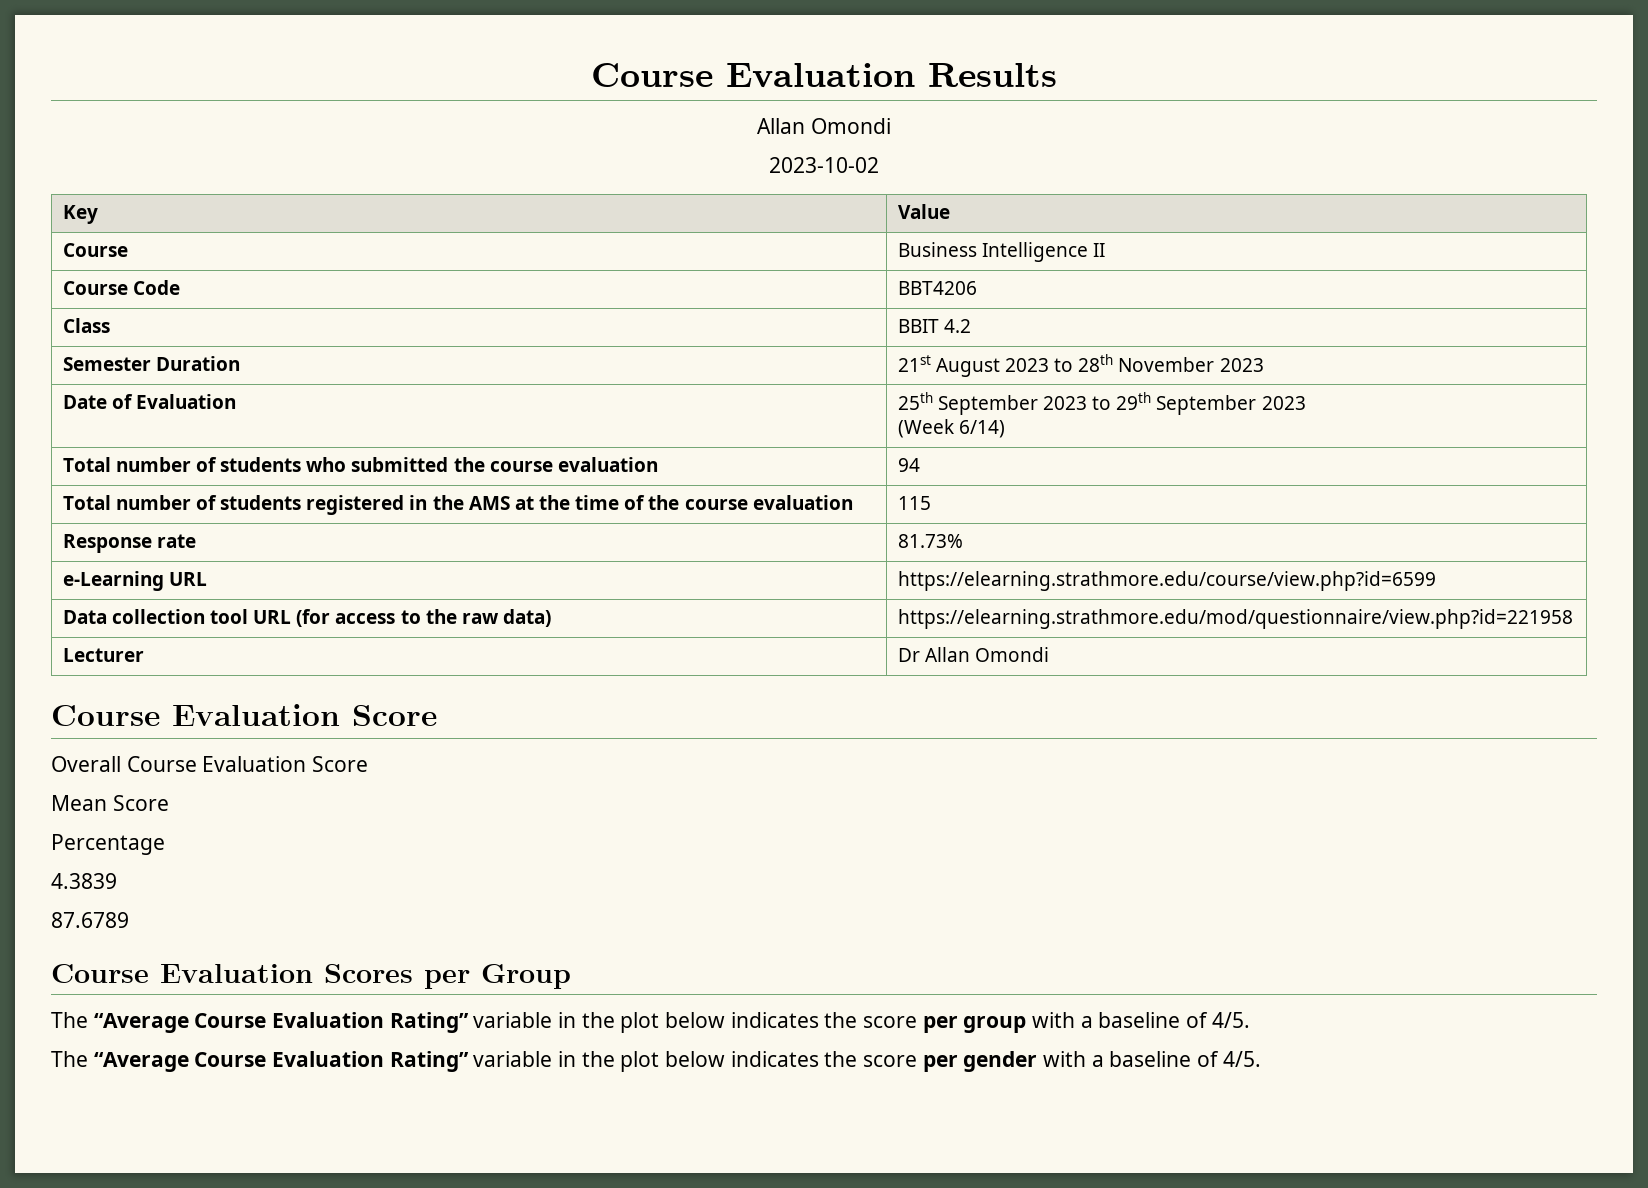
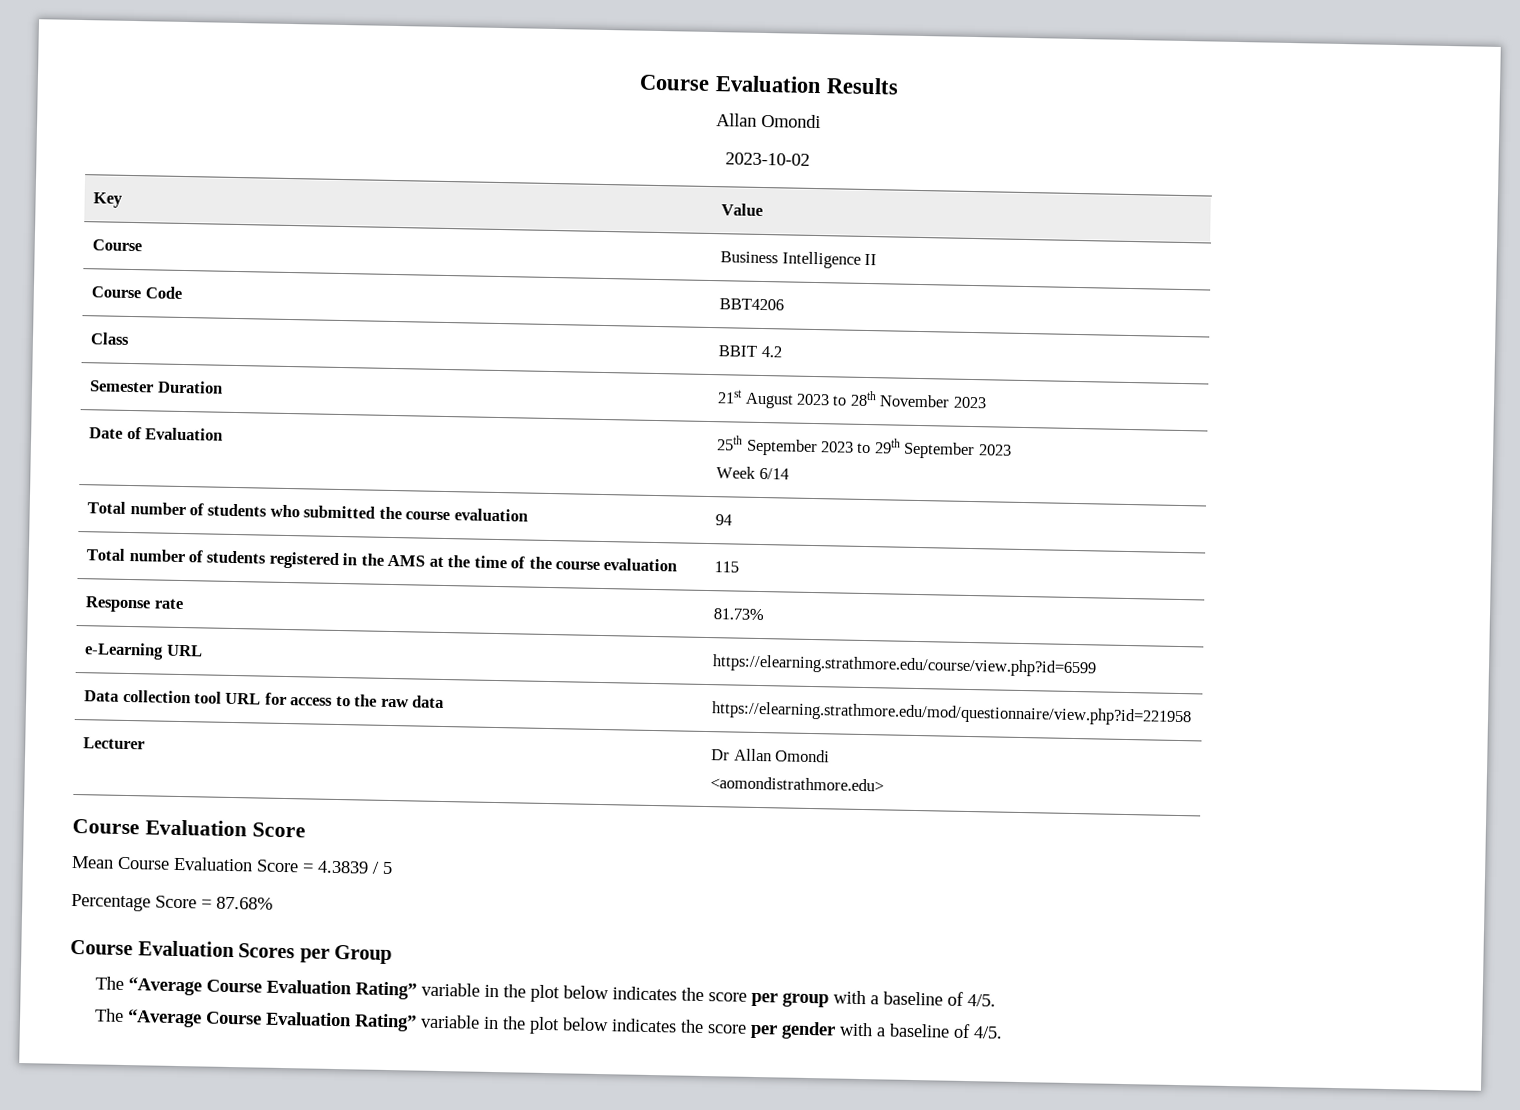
  Date of Evaluation | 25th September 2023 to 29th September 2023
- (Week 6/14)
+ Week 6/14
- Data collection tool URL (for access to the raw data) | https://elearning.strathmore.edu/mod/questionnaire/view.php?id=221958
+ Data collection tool URL for access to the raw data | https://elearning.strathmore.edu/mod/questionnaire/view.php?id=221958
  Lecturer | Dr Allan Omondi
+ <aomondistrathmore.edu>
  Course Evaluation Score
- Overall Course Evaluation Score
- Mean Score
- Percentage
- 4.3839
- 87.6789
+ Mean Course Evaluation Score = 4.3839 / 5
+ Percentage Score = 87.68%

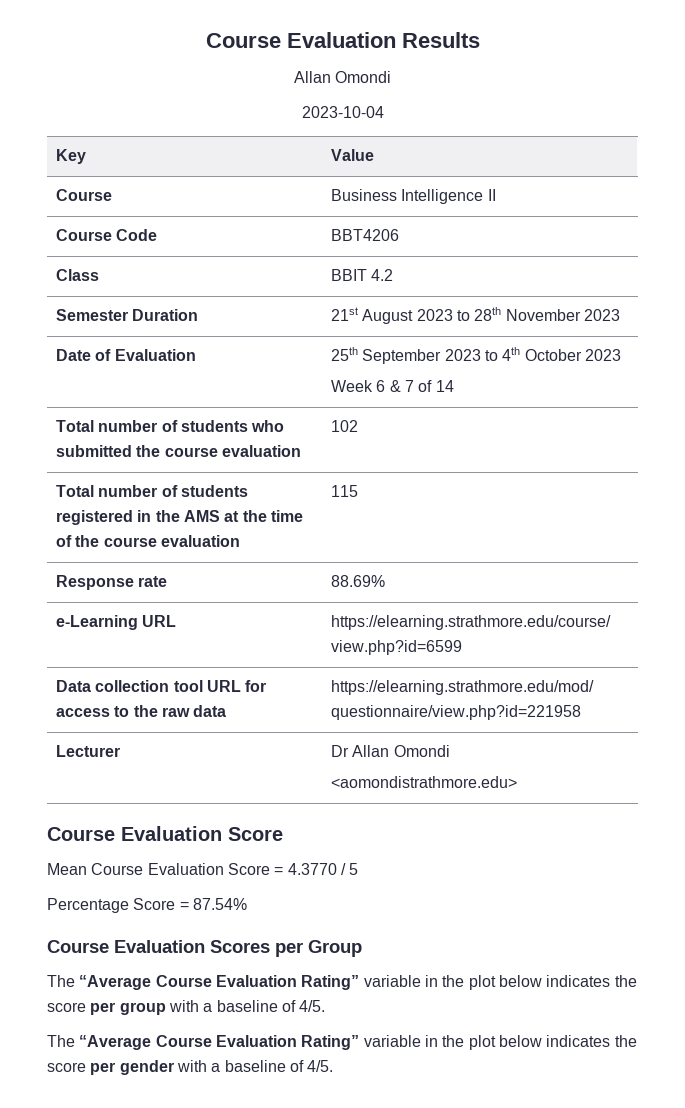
- 2023-10-02
+ 2023-10-04
- Date of Evaluation | 25th September 2023 to 29th September 2023
- Week 6/14
+ Date of Evaluation | 25th September 2023 to 4th October 2023
+ Week 6 & 7 of 14
- Total number of students who submitted the course evaluation | 94
+ Total number of students who submitted the course evaluation | 102
- Response rate | 81.73%
+ Response rate | 88.69%
- Mean Course Evaluation Score = 4.3839 / 5
+ Mean Course Evaluation Score = 4.3770 / 5
- Percentage Score = 87.68%
+ Percentage Score = 87.54%

